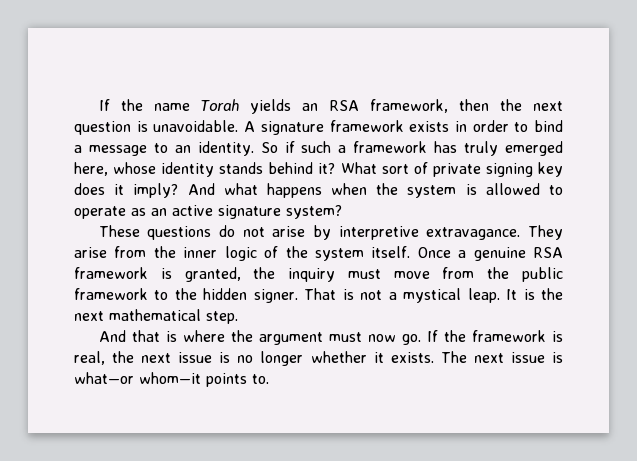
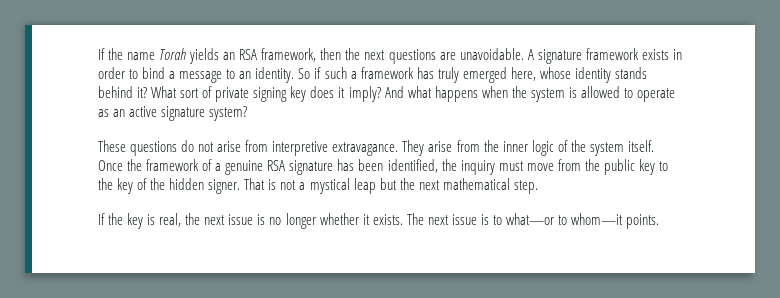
- If the name Torah yields an RSA framework, then the next question is unavoidable.
+ If the name Torah yields an RSA framework, then the next questions are unavoidable.
- These questions do not arise by interpretive extravagance.
+ These questions do not arise from interpretive extravagance.
- Once a genuine RSA framework is granted, the inquiry must move from the public framework to the hidden signer.
+ Once the framework of a genuine RSA signature has been identified, the inquiry must move from the public key to the key of the hidden signer.
- That is not a mystical leap. It is the next mathematical step.
+ That is not a mystical leap but the next mathematical step.
- And that is where the argument must now go. If the framework is real, the next issue is no longer whether it exists.
+ If the key is real, the next issue is no longer whether it exists.
- The next issue is what—or whom—it points to.
+ The next issue is to what—or to whom—it points.

